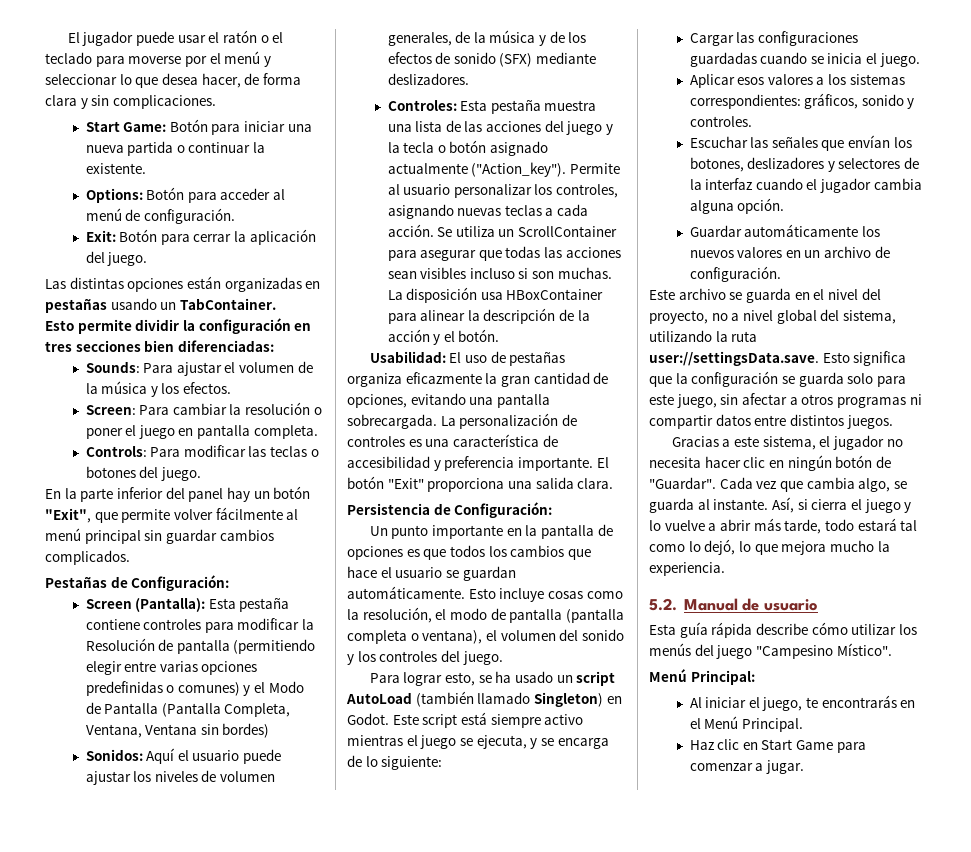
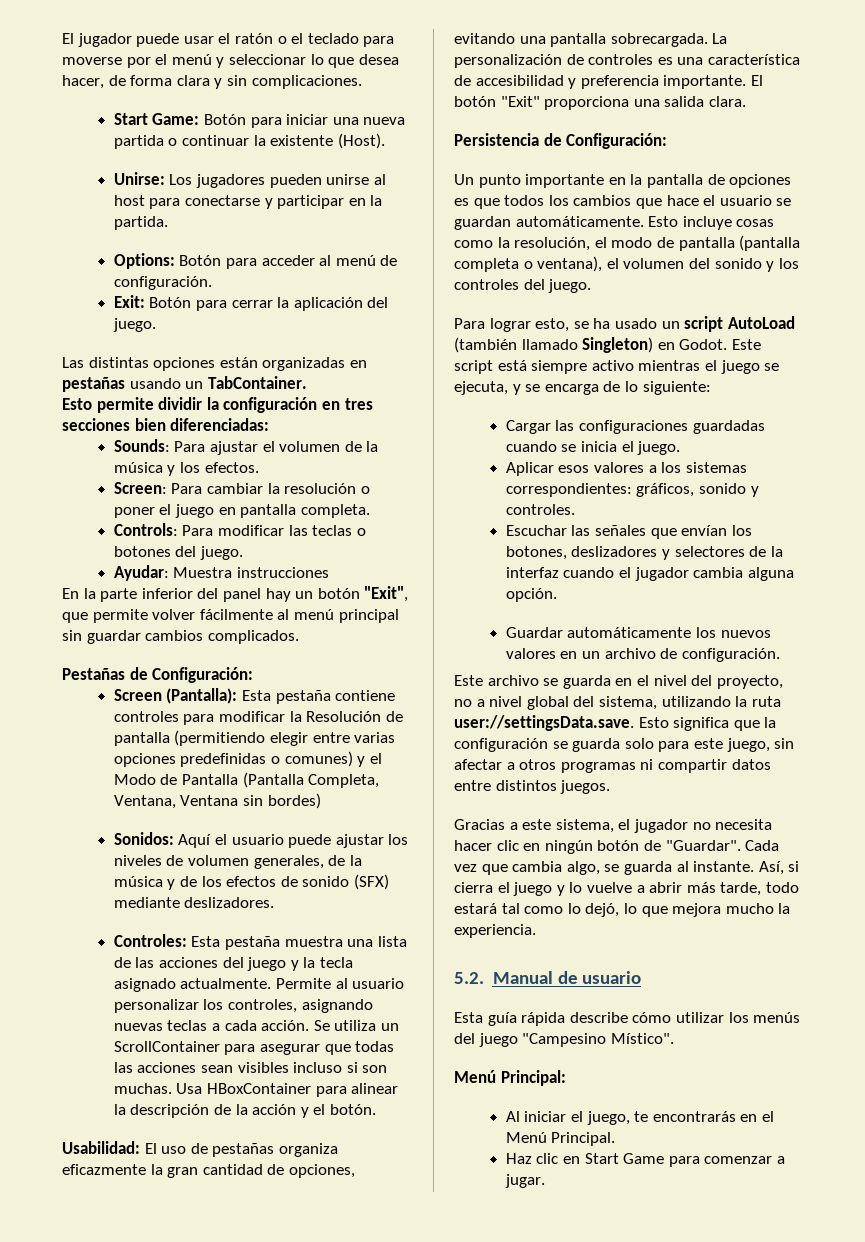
- Start Game: Botón para iniciar una nueva partida o continuar la existente.
+ Start Game: Botón para iniciar una nueva partida o continuar la existente (Host).
+ Unirse: Los jugadores pueden unirse al host para conectarse y participar en la partida.
+ Ayudar: Muestra instrucciones
- Controles: Esta pestaña muestra una lista de las acciones del juego y la tecla o botón asignado actualmente ("Action_key").
+ Controles: Esta pestaña muestra una lista de las acciones del juego y la tecla asignado actualmente.
- La disposición usa HBoxContainer para alinear la descripción de la acción y el botón.
+ Usa HBoxContainer para alinear la descripción de la acción y el botón.

